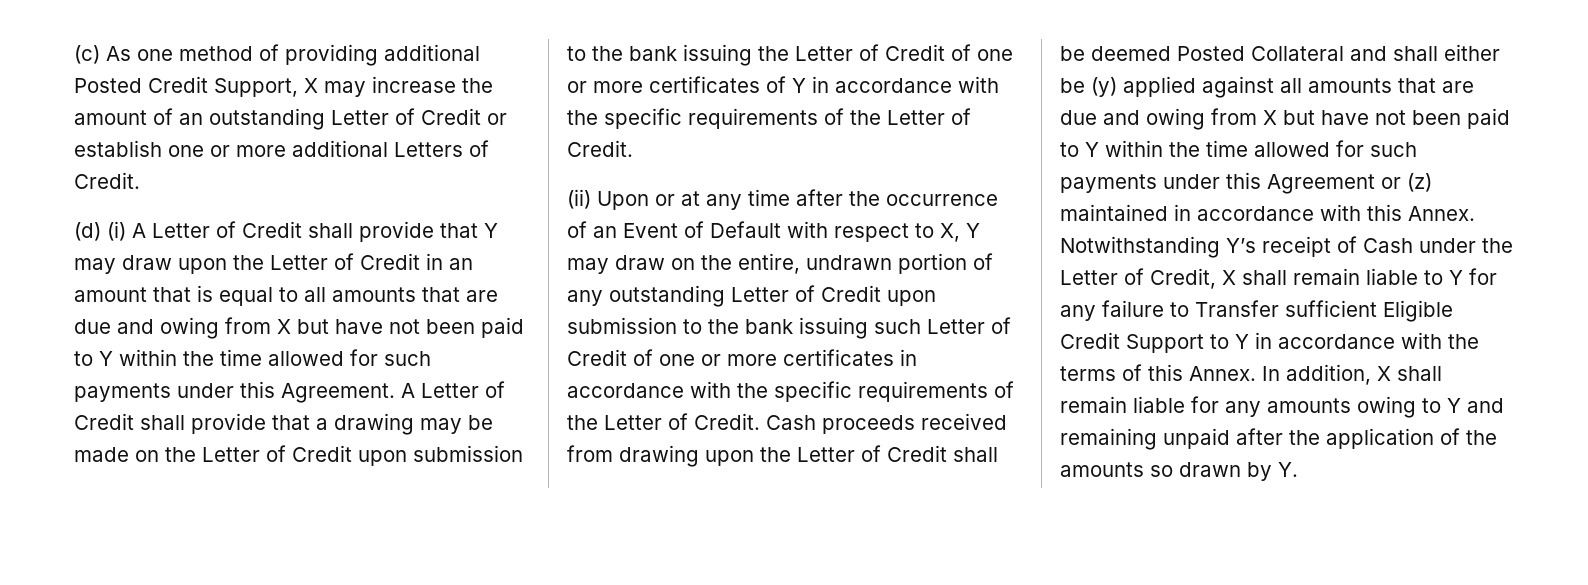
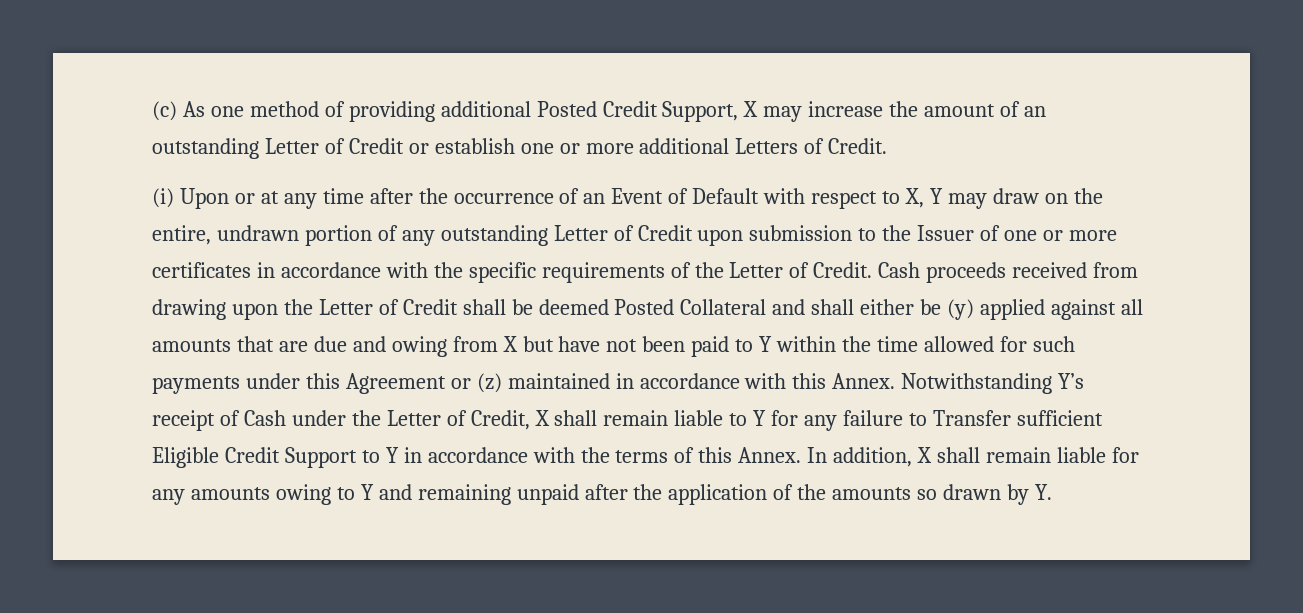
- (d) (i) A Letter of Credit shall provide that Y may draw upon the Letter of Credit in an amount that is equal to all amounts that are due and owing from X but have not been paid to Y within the time allowed for such payments under this Agreement. A Letter of Credit shall provide that a drawing may be made on the Letter of Credit upon submission to the bank issuing the Letter of Credit of one or more certificates of Y in accordance with the specific requirements of the Letter of Credit.
- (ii) Upon or at any time after the occurrence of an Event of Default with respect to X, Y may draw on the entire, undrawn portion of any outstanding Letter of Credit upon submission to the bank issuing such Letter of Credit of one or more certificates in accordance with the specific requirements of the Letter of Credit.
+ (i) Upon or at any time after the occurrence of an Event of Default with respect to X, Y may draw on the entire, undrawn portion of any outstanding Letter of Credit upon submission to the Issuer of one or more certificates in accordance with the specific requirements of the Letter of Credit.

